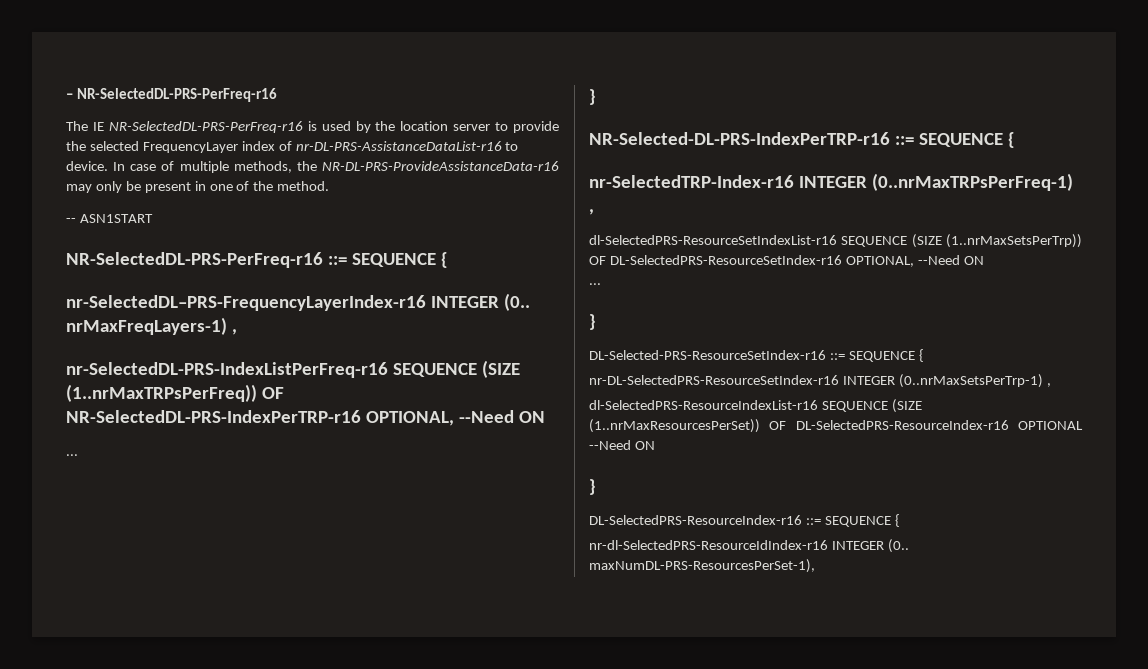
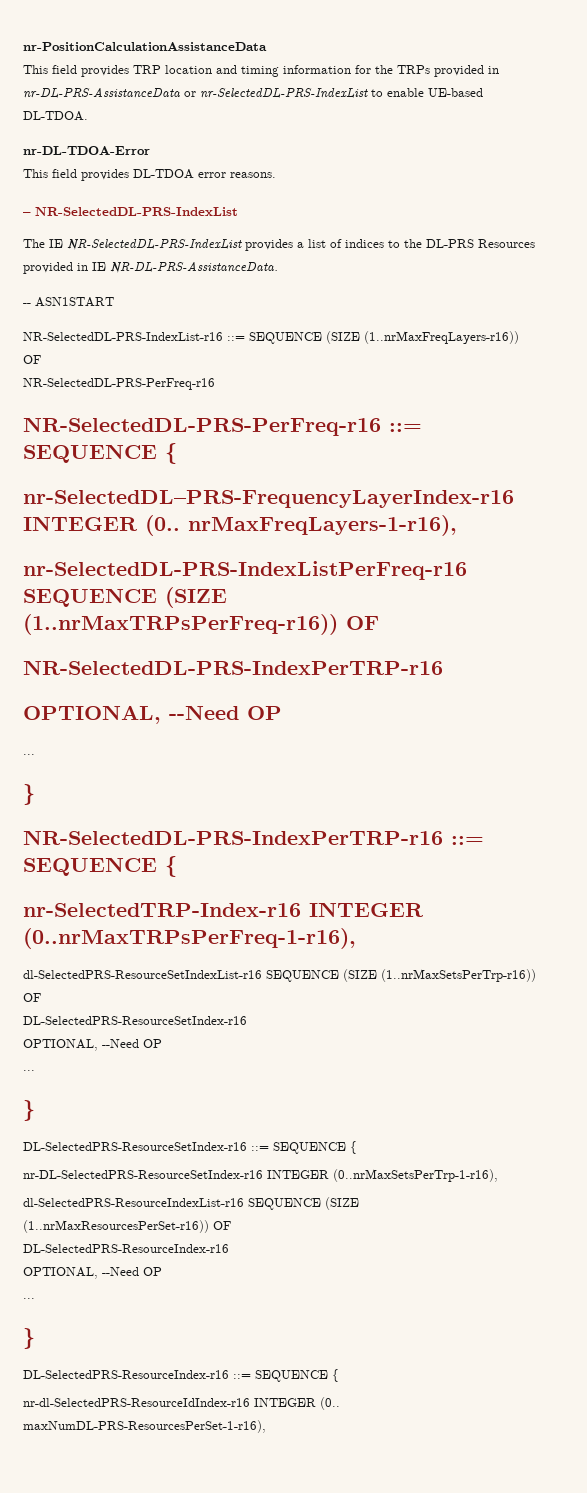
- – NR-SelectedDL-PRS-PerFreq-r16
- The IE NR-SelectedDL-PRS-PerFreq-r16 is used by the location server to provide the selected FrequencyLayer index of nr-DL-PRS-AssistanceDataList-r16 to device. In case of multiple methods, the NR-DL-PRS-ProvideAssistanceData-r16 may only be present in one of the method.
+ nr-PositionCalculationAssistanceData
+ This field provides TRP location and timing information for the TRPs provided in nr-DL-PRS-AssistanceData or nr-SelectedDL-PRS-IndexList to enable UE-based DL-TDOA.
+ nr-DL-TDOA-Error
+ This field provides DL-TDOA error reasons.
+ – NR-SelectedDL-PRS-IndexList
+ The IE NR-SelectedDL-PRS-IndexList provides a list of indices to the DL-PRS Resources provided in IE NR-DL-PRS-AssistanceData.
  -- ASN1START
+ NR-SelectedDL-PRS-IndexList-r16 ::= SEQUENCE (SIZE (1..nrMaxFreqLayers-r16)) OF
+ NR-SelectedDL-PRS-PerFreq-r16
- nr-SelectedDL–PRS-FrequencyLayerIndex-r16 INTEGER (0.. nrMaxFreqLayers-1) ,
+ nr-SelectedDL–PRS-FrequencyLayerIndex-r16 INTEGER (0.. nrMaxFreqLayers-1-r16),
- nr-SelectedDL-PRS-IndexListPerFreq-r16 SEQUENCE (SIZE (1..nrMaxTRPsPerFreq)) OF NR-SelectedDL-PRS-IndexPerTRP-r16 OPTIONAL, --Need ON
+ nr-SelectedDL-PRS-IndexListPerFreq-r16 SEQUENCE (SIZE (1..nrMaxTRPsPerFreq-r16)) OF
+ NR-SelectedDL-PRS-IndexPerTRP-r16
+ OPTIONAL, --Need OP
  ...
  }
- NR-Selected-DL-PRS-IndexPerTRP-r16 ::= SEQUENCE {
+ NR-SelectedDL-PRS-IndexPerTRP-r16 ::= SEQUENCE {
- nr-SelectedTRP-Index-r16 INTEGER (0..nrMaxTRPsPerFreq-1) ,
+ nr-SelectedTRP-Index-r16 INTEGER (0..nrMaxTRPsPerFreq-1-r16),
- dl-SelectedPRS-ResourceSetIndexList-r16 SEQUENCE (SIZE (1..nrMaxSetsPerTrp)) OF DL-SelectedPRS-ResourceSetIndex-r16 OPTIONAL, --Need ON
+ dl-SelectedPRS-ResourceSetIndexList-r16 SEQUENCE (SIZE (1..nrMaxSetsPerTrp-r16)) OF
+ DL-SelectedPRS-ResourceSetIndex-r16
+ OPTIONAL, --Need OP
  ...
  }
- DL-Selected-PRS-ResourceSetIndex-r16 ::= SEQUENCE {
+ DL-SelectedPRS-ResourceSetIndex-r16 ::= SEQUENCE {
- nr-DL-SelectedPRS-ResourceSetIndex-r16 INTEGER (0..nrMaxSetsPerTrp-1) ,
+ nr-DL-SelectedPRS-ResourceSetIndex-r16 INTEGER (0..nrMaxSetsPerTrp-1-r16),
- dl-SelectedPRS-ResourceIndexList-r16 SEQUENCE (SIZE (1..nrMaxResourcesPerSet)) OF DL-SelectedPRS-ResourceIndex-r16 OPTIONAL --Need ON
+ dl-SelectedPRS-ResourceIndexList-r16 SEQUENCE (SIZE (1..nrMaxResourcesPerSet-r16)) OF
+ DL-SelectedPRS-ResourceIndex-r16
+ OPTIONAL, --Need OP
+ ...
- nr-dl-SelectedPRS-ResourceIdIndex-r16 INTEGER (0.. maxNumDL-PRS-ResourcesPerSet-1),
+ nr-dl-SelectedPRS-ResourceIdIndex-r16 INTEGER (0.. maxNumDL-PRS-ResourcesPerSet-1-r16),

